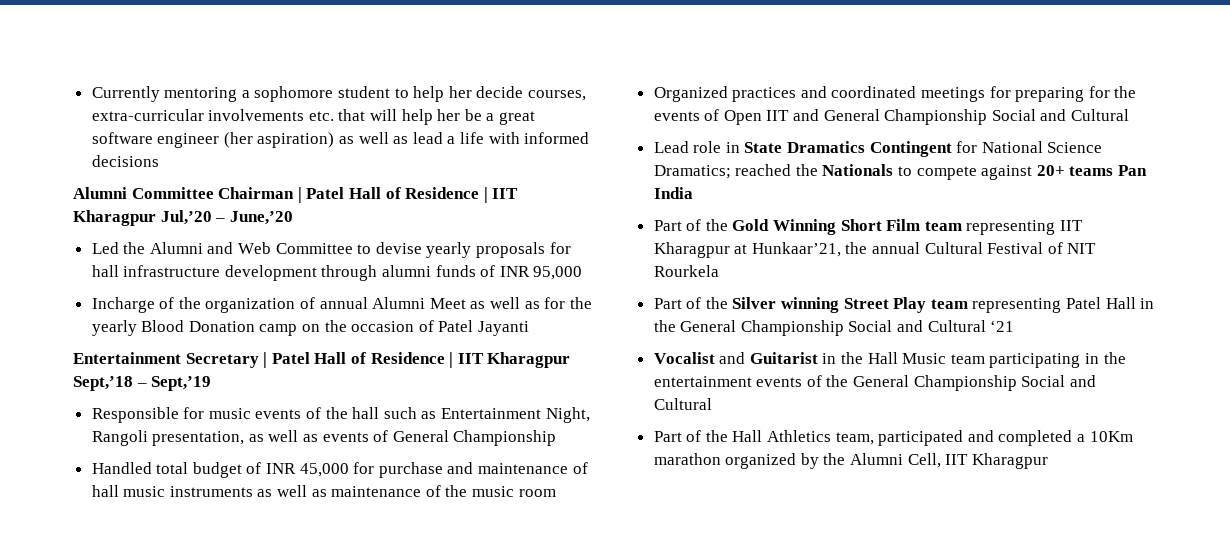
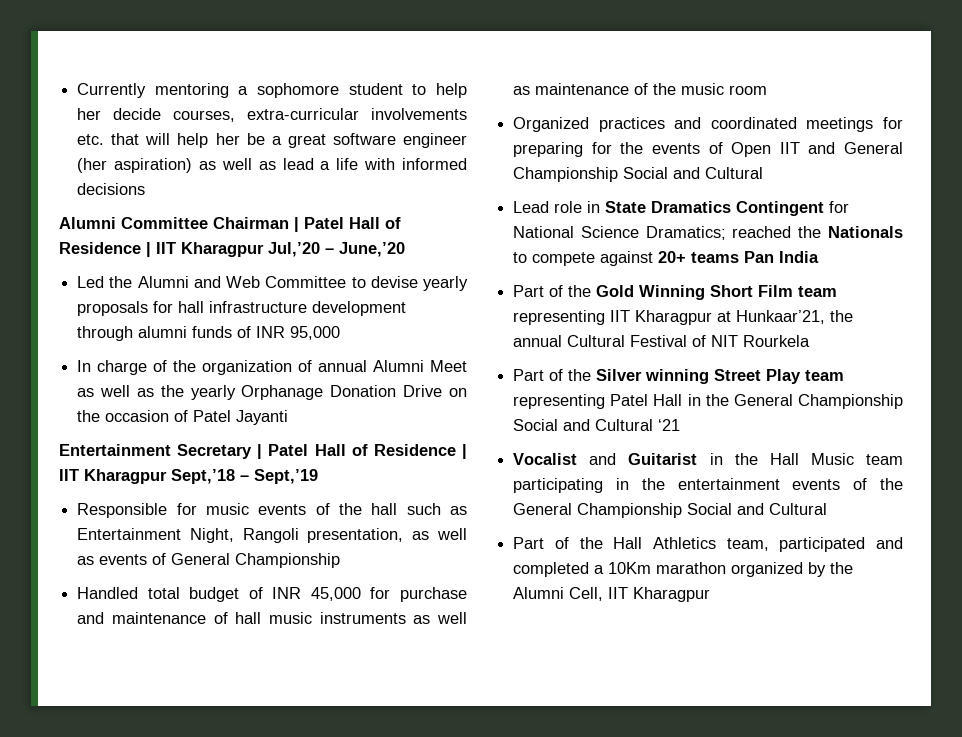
- Incharge of the organization of annual Alumni Meet as well as for the yearly Blood Donation camp on the occasion of Patel Jayanti
+ In charge of the organization of annual Alumni Meet as well as the yearly Orphanage Donation Drive on the occasion of Patel Jayanti

